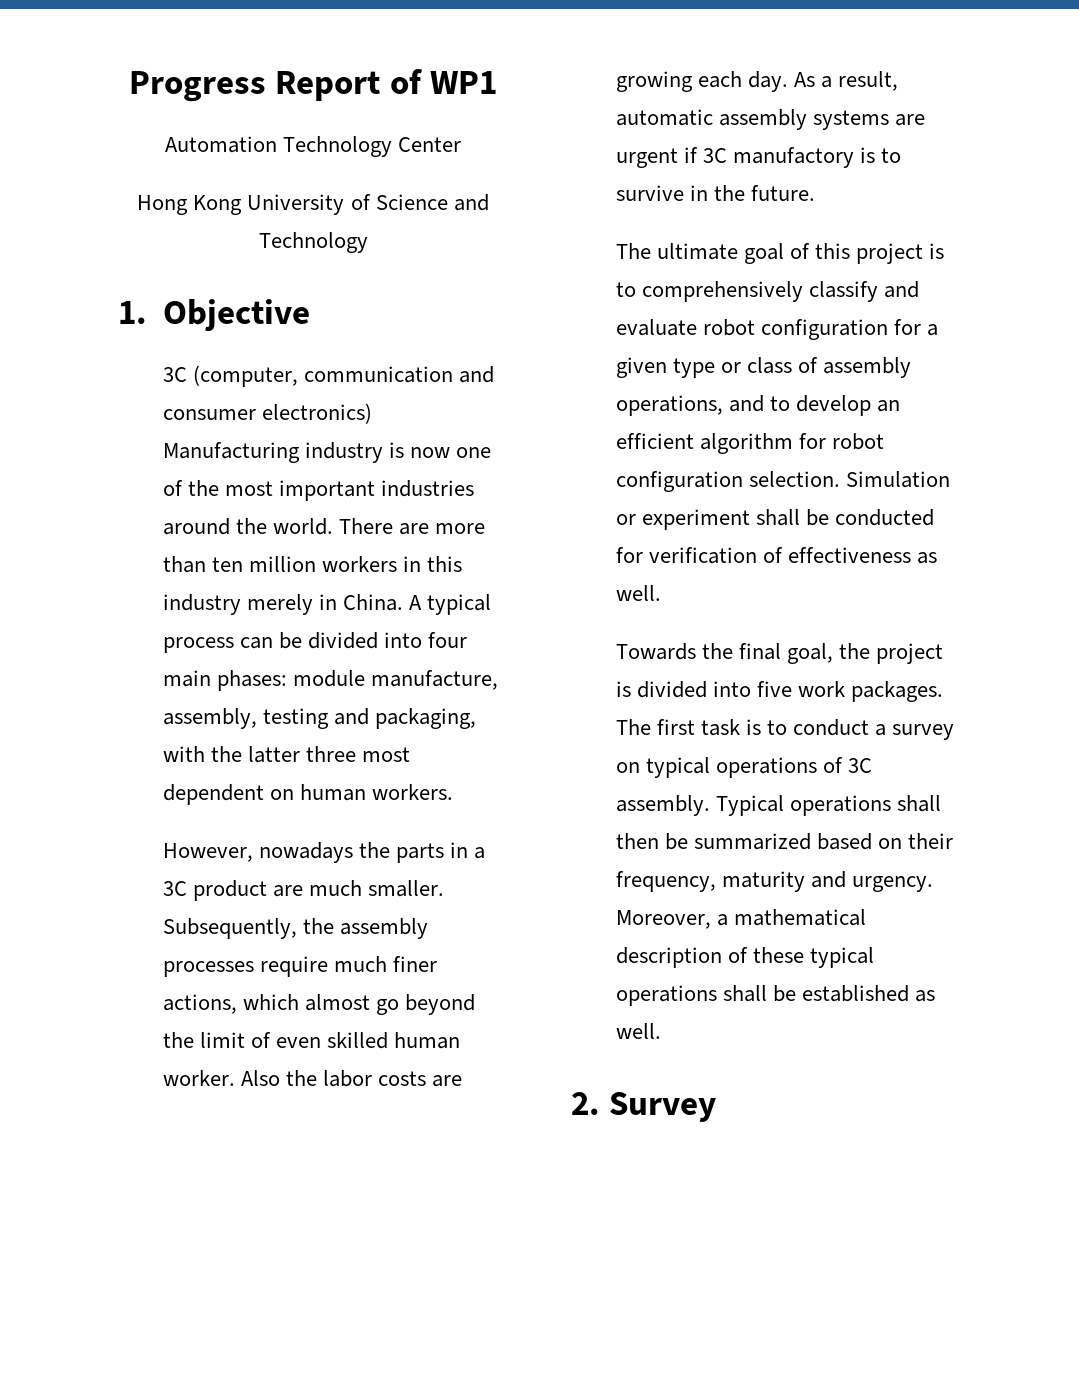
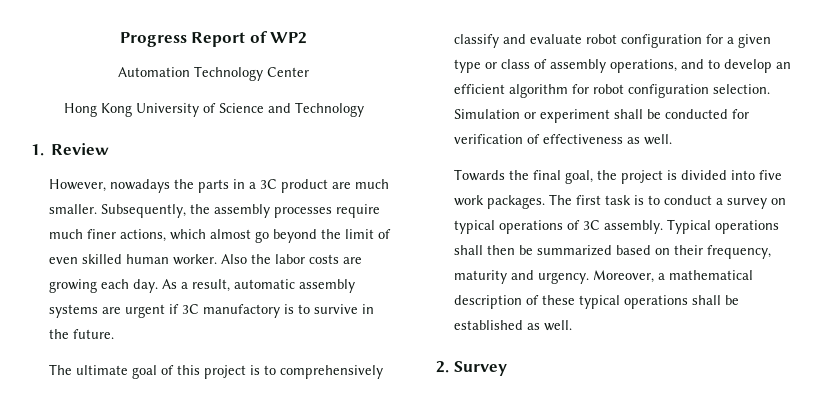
- Progress Report of WP1
+ Progress Report of WP2
- 1. Objective
- 3C (computer, communication and consumer electronics) Manufacturing industry is now one of the most important industries around the world. There are more than ten million workers in this industry merely in China. A typical process can be divided into four main phases: module manufacture, assembly, testing and packaging, with the latter three most dependent on human workers.
+ 1. Review

